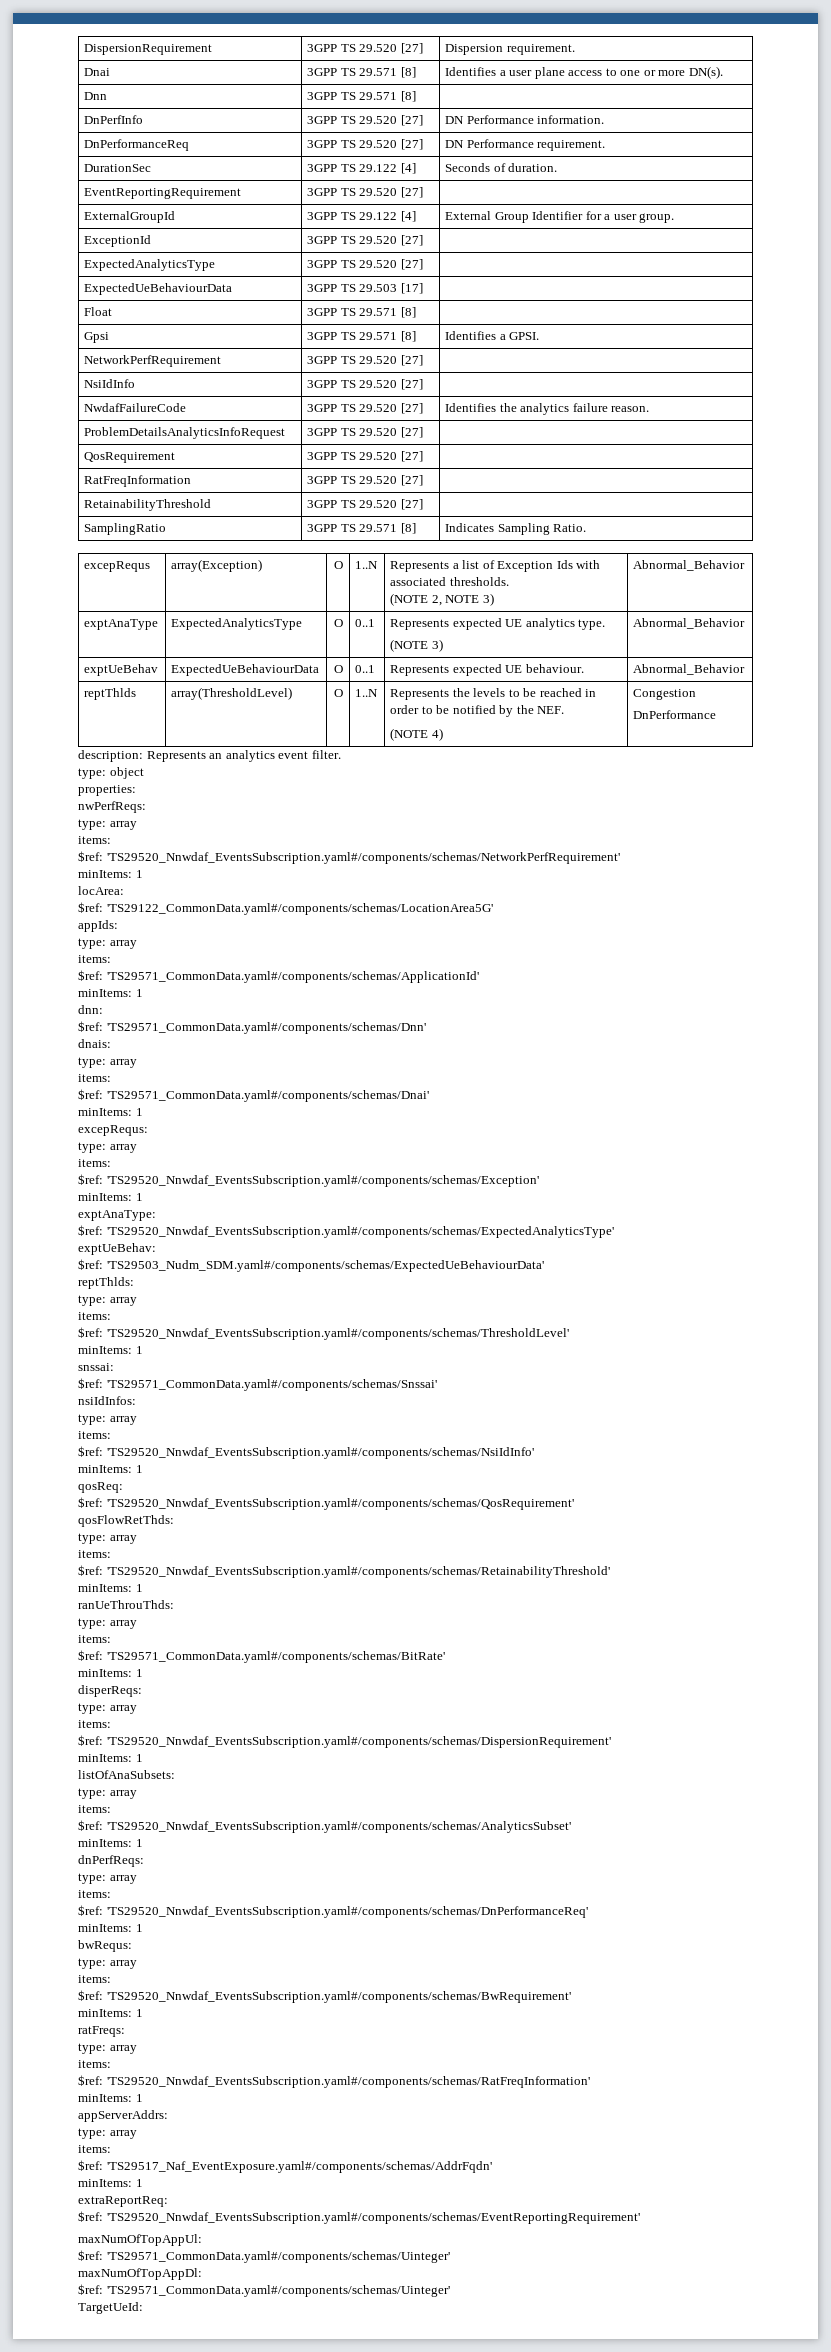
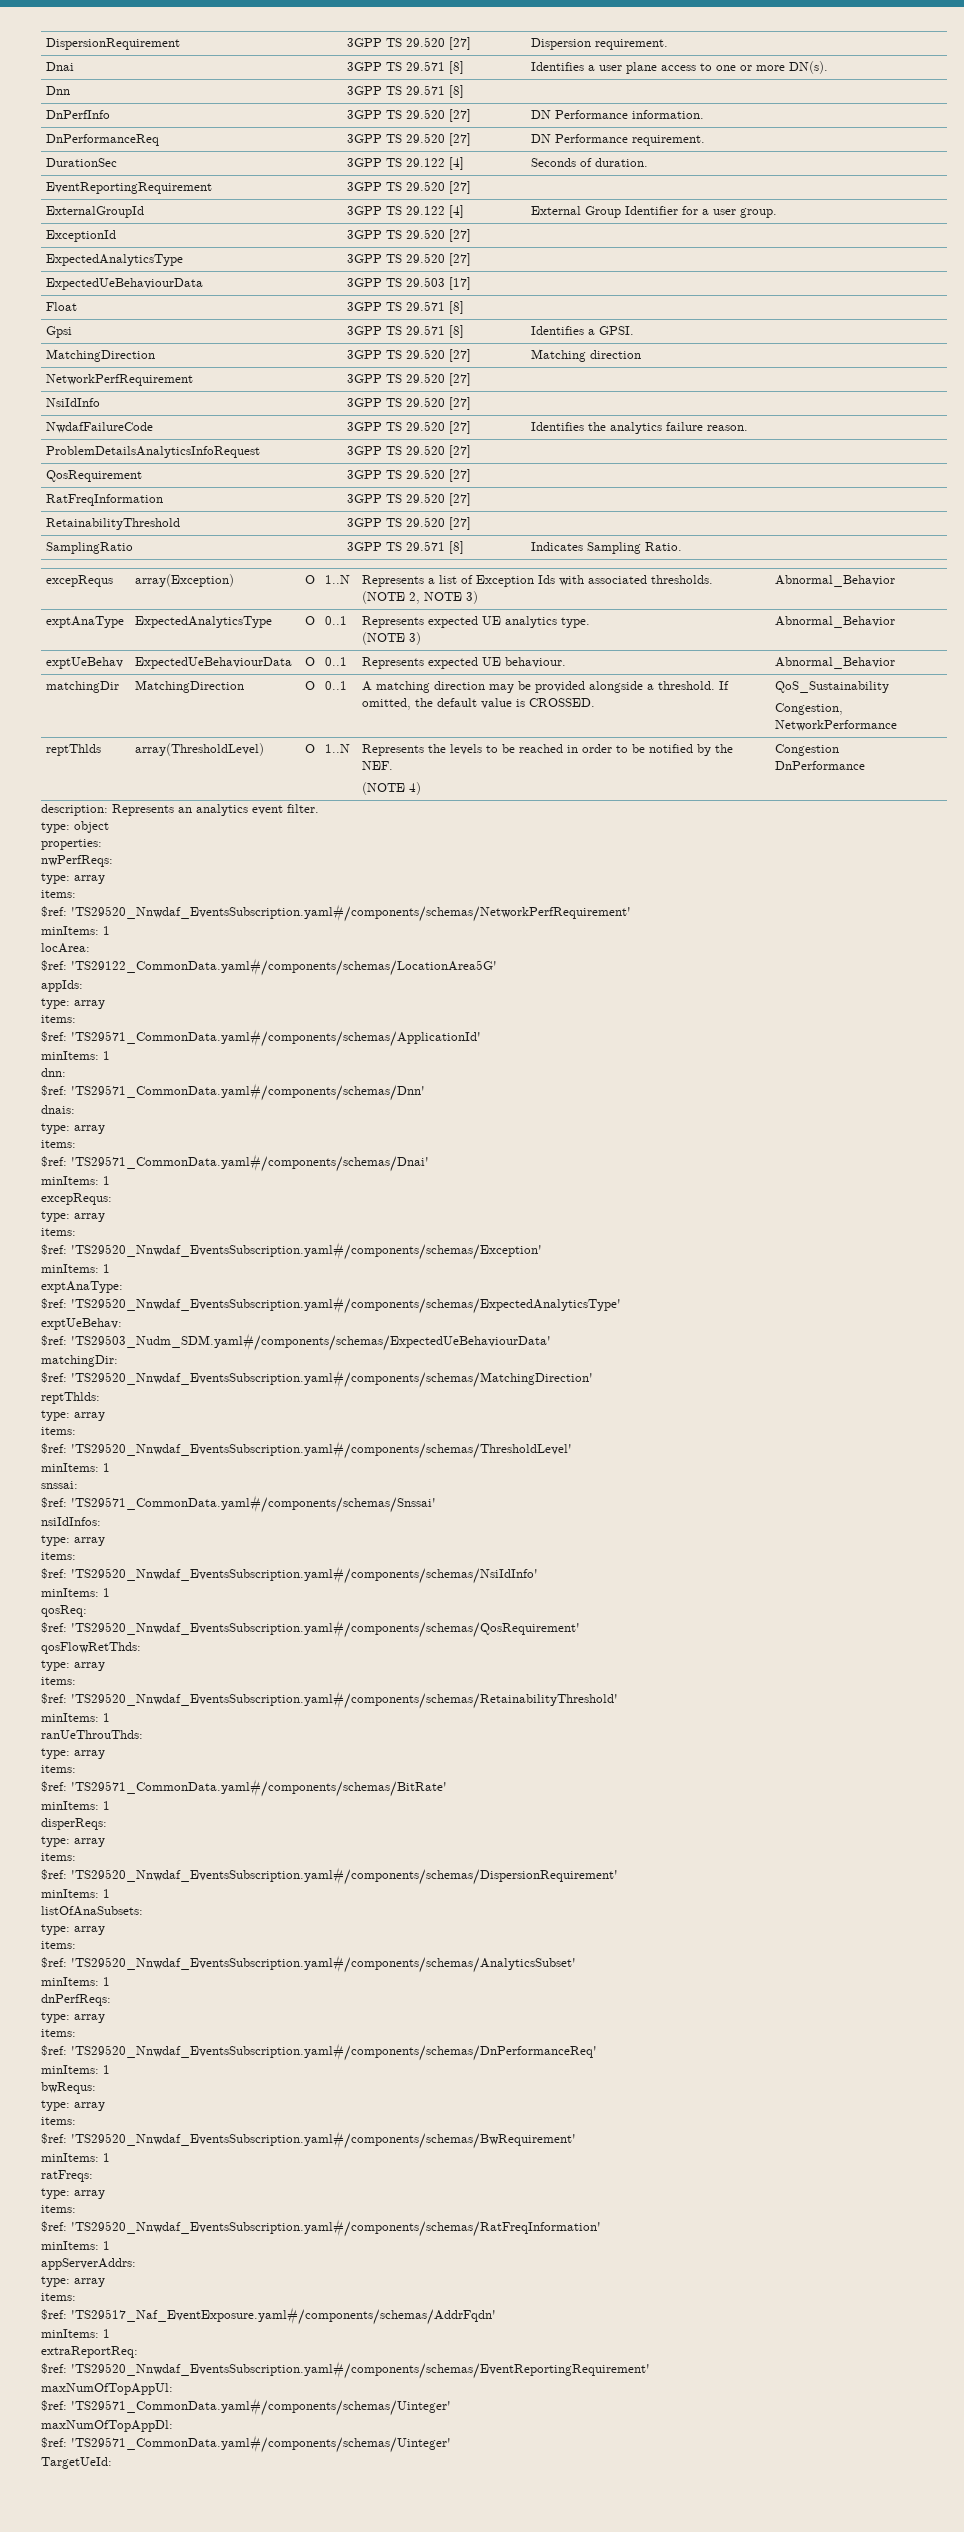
+ MatchingDirection | 3GPP TS 29.520 [27] | Matching direction
+ matchingDir | MatchingDirection | O | 0..1 | A matching direction may be provided alongside a threshold. If omitted, the default value is CROSSED. | QoS_Sustainability
+ Congestion, NetworkPerformance
+ matchingDir:
+ $ref: 'TS29520_Nnwdaf_EventsSubscription.yaml#/components/schemas/MatchingDirection'

